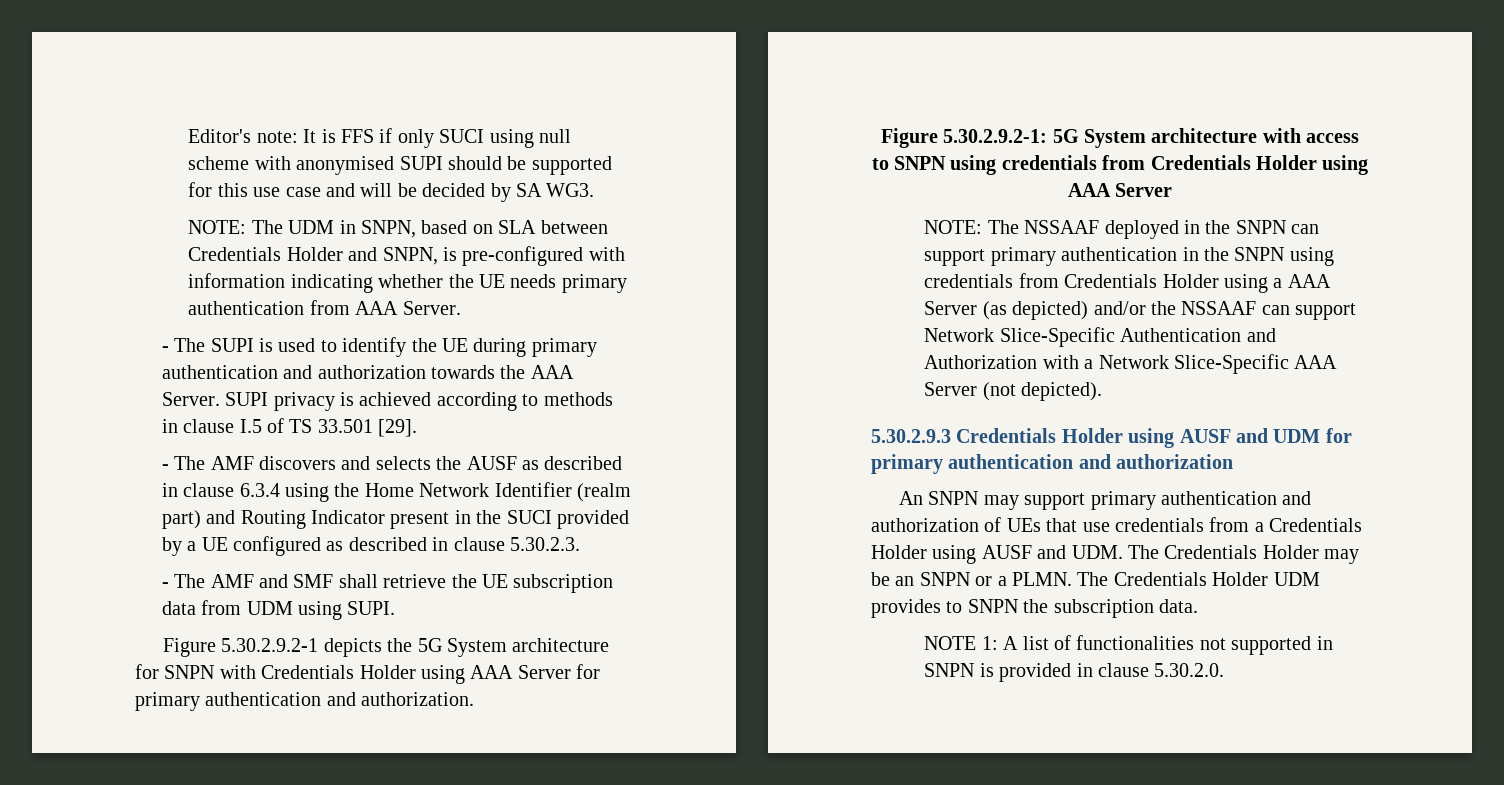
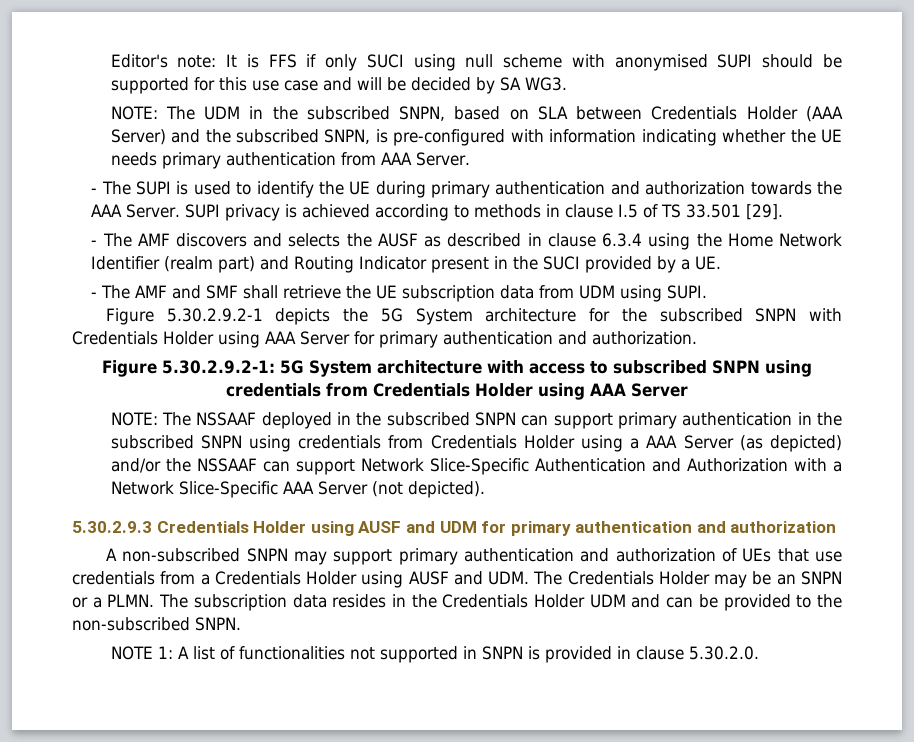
- NOTE: The UDM in SNPN, based on SLA between Credentials Holder and SNPN, is pre-configured with information indicating whether the UE needs primary authentication from AAA Server.
+ NOTE: The UDM in the subscribed SNPN, based on SLA between Credentials Holder (AAA Server) and the subscribed SNPN, is pre-configured with information indicating whether the UE needs primary authentication from AAA Server.
- - The AMF discovers and selects the AUSF as described in clause 6.3.4 using the Home Network Identifier (realm part) and Routing Indicator present in the SUCI provided by a UE configured as described in clause 5.30.2.3.
+ - The AMF discovers and selects the AUSF as described in clause 6.3.4 using the Home Network Identifier (realm part) and Routing Indicator present in the SUCI provided by a UE.
- Figure 5.30.2.9.2-1 depicts the 5G System architecture for SNPN with Credentials Holder using AAA Server for primary authentication and authorization.
+ Figure 5.30.2.9.2-1 depicts the 5G System architecture for the subscribed SNPN with Credentials Holder using AAA Server for primary authentication and authorization.
- Figure 5.30.2.9.2-1: 5G System architecture with access to SNPN using credentials from Credentials Holder using AAA Server
+ Figure 5.30.2.9.2-1: 5G System architecture with access to subscribed SNPN using credentials from Credentials Holder using AAA Server
- NOTE: The NSSAAF deployed in the SNPN can support primary authentication in the SNPN using credentials from Credentials Holder using a AAA Server (as depicted) and/or the NSSAAF can support Network Slice-Specific Authentication and Authorization with a Network Slice-Specific AAA Server (not depicted).
+ NOTE: The NSSAAF deployed in the subscribed SNPN can support primary authentication in the subscribed SNPN using credentials from Credentials Holder using a AAA Server (as depicted) and/or the NSSAAF can support Network Slice-Specific Authentication and Authorization with a Network Slice-Specific AAA Server (not depicted).
- An SNPN may support primary authentication and authorization of UEs that use credentials from a Credentials Holder using AUSF and UDM. The Credentials Holder may be an SNPN or a PLMN.
+ A non-subscribed SNPN may support primary authentication and authorization of UEs that use credentials from a Credentials Holder using AUSF and UDM. The Credentials Holder may be an SNPN or a PLMN.
- The Credentials Holder UDM provides to SNPN the subscription data.
+ The subscription data resides in the Credentials Holder UDM and can be provided to the non-subscribed SNPN.

